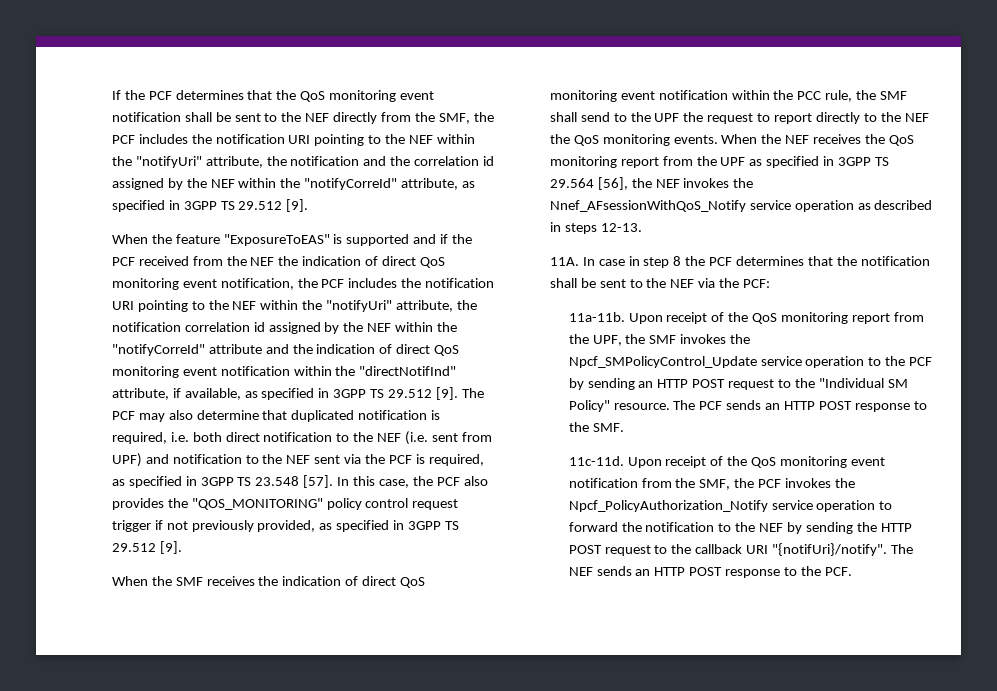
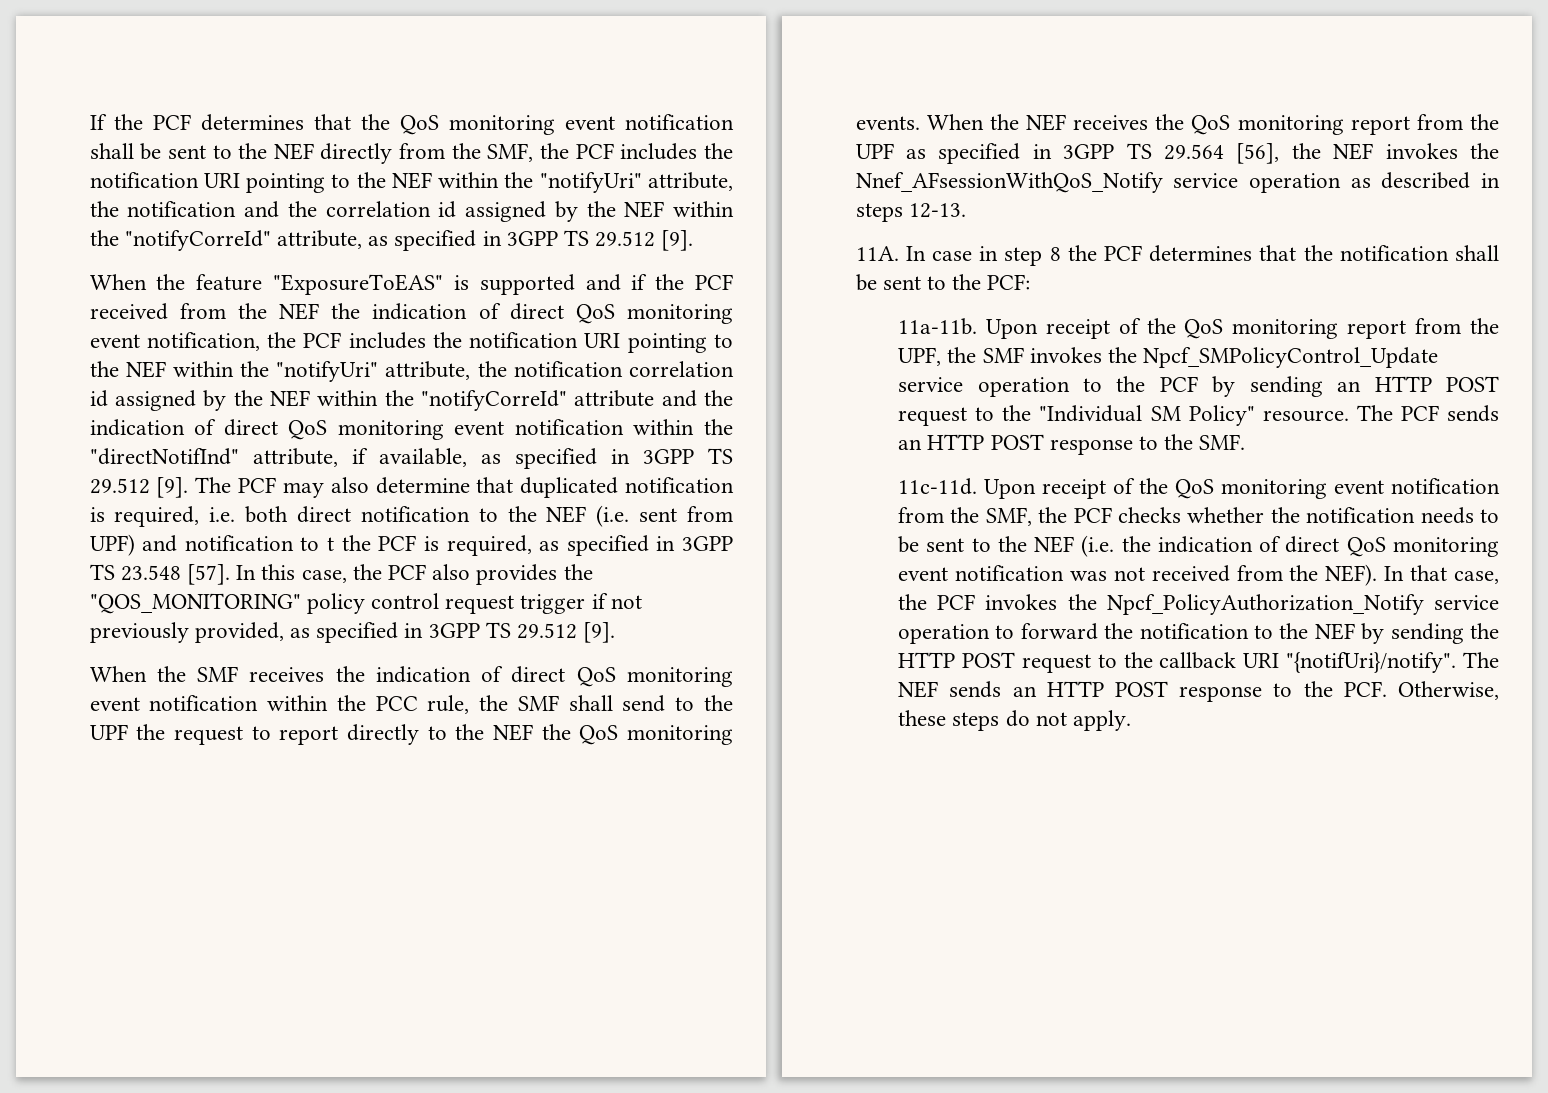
- The PCF may also determine that duplicated notification is required, i.e. both direct notification to the NEF (i.e. sent from UPF) and notification to the NEF sent via the PCF is required, as specified in 3GPP TS 23.548 [57].
+ The PCF may also determine that duplicated notification is required, i.e. both direct notification to the NEF (i.e. sent from UPF) and notification to t the PCF is required, as specified in 3GPP TS 23.548 [57].
- In case in step 8 the PCF determines that the notification shall be sent to the NEF via the PCF:
+ In case in step 8 the PCF determines that the notification shall be sent to the PCF:
- Upon receipt of the QoS monitoring event notification from the SMF, the PCF invokes the Npcf_PolicyAuthorization_Notify service operation to forward the notification to the NEF by sending the HTTP POST request to the callback URI "{notifUri}/notify".
+ Upon receipt of the QoS monitoring event notification from the SMF, the PCF checks whether the notification needs to be sent to the NEF (i.e. the indication of direct QoS monitoring event notification was not received from the NEF). In that case, the PCF invokes the Npcf_PolicyAuthorization_Notify service operation to forward the notification to the NEF by sending the HTTP POST request to the callback URI "{notifUri}/notify".
- The NEF sends an HTTP POST response to the PCF.
+ The NEF sends an HTTP POST response to the PCF. Otherwise, these steps do not apply.

